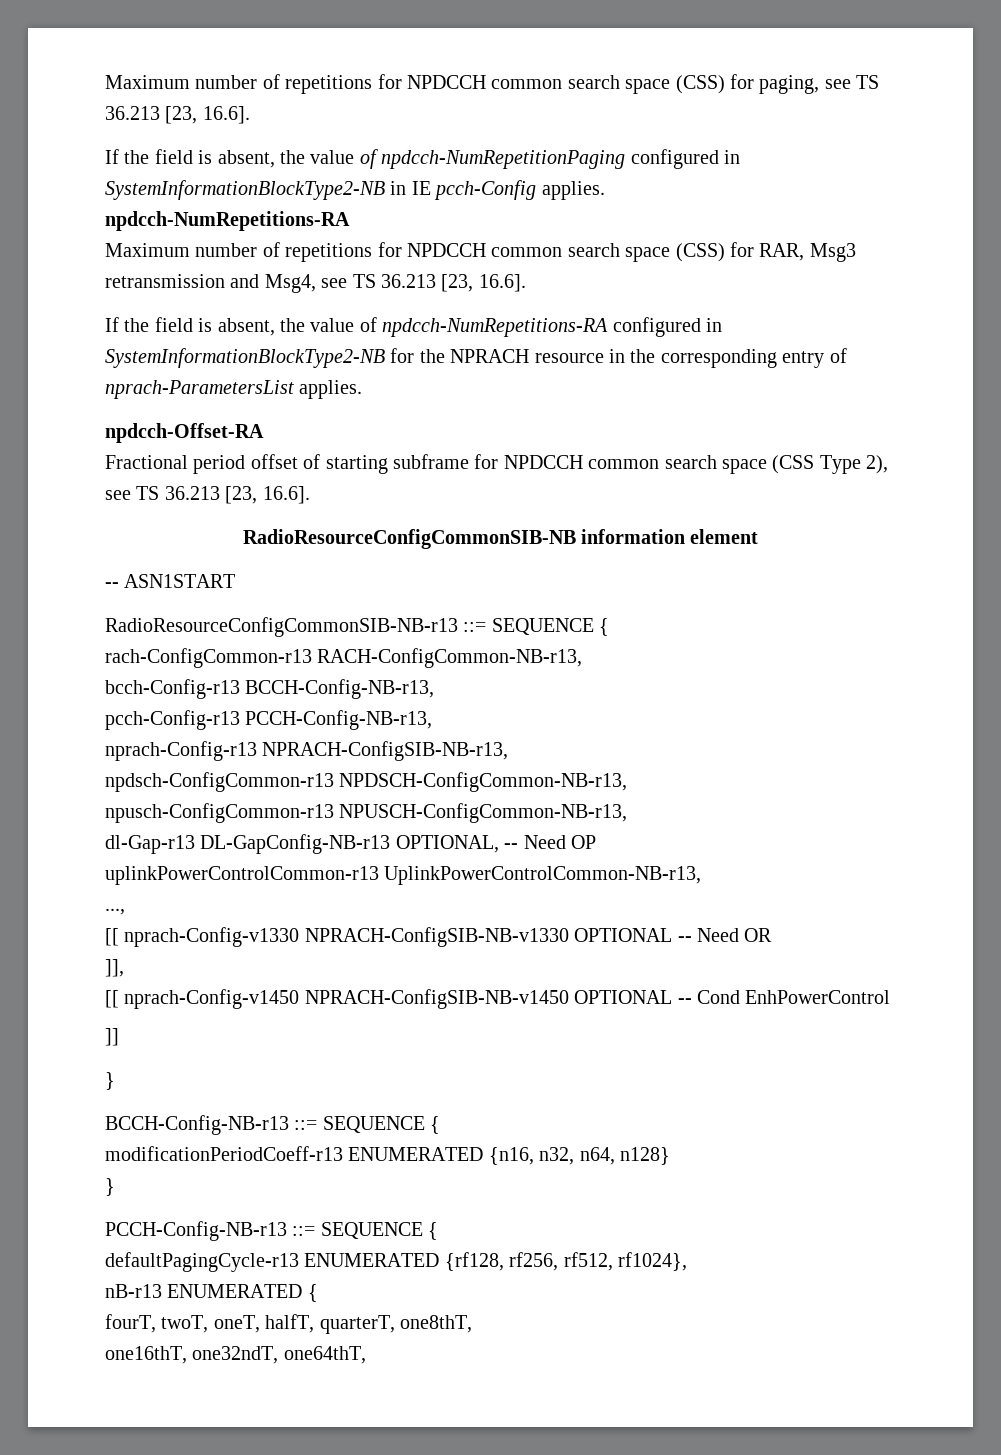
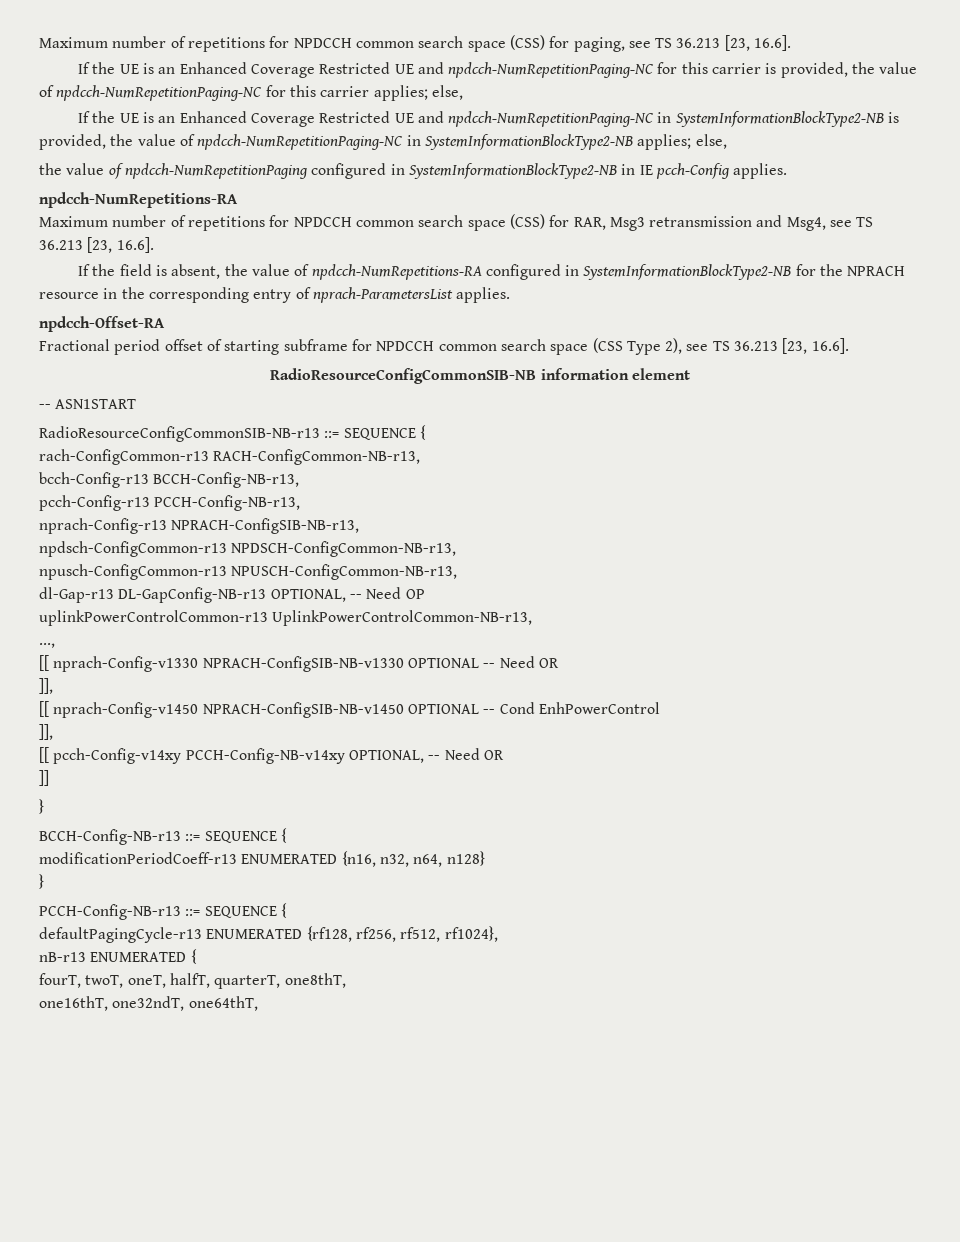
- If the field is absent, the value of npdcch-NumRepetitionPaging configured in SystemInformationBlockType2-NB in IE pcch-Config applies.
+ If the UE is an Enhanced Coverage Restricted UE and npdcch-NumRepetitionPaging-NC for this carrier is provided, the value of npdcch-NumRepetitionPaging-NC for this carrier applies; else,
+ If the UE is an Enhanced Coverage Restricted UE and npdcch-NumRepetitionPaging-NC in SystemInformationBlockType2-NB is provided, the value of npdcch-NumRepetitionPaging-NC in SystemInformationBlockType2-NB applies; else,
+ the value of npdcch-NumRepetitionPaging configured in SystemInformationBlockType2-NB in IE pcch-Config applies.
  [[ nprach-Config-v1450 NPRACH-ConfigSIB-NB-v1450 OPTIONAL -- Cond EnhPowerControl
+ ]],
+ [[ pcch-Config-v14xy PCCH-Config-NB-v14xy OPTIONAL, -- Need OR

